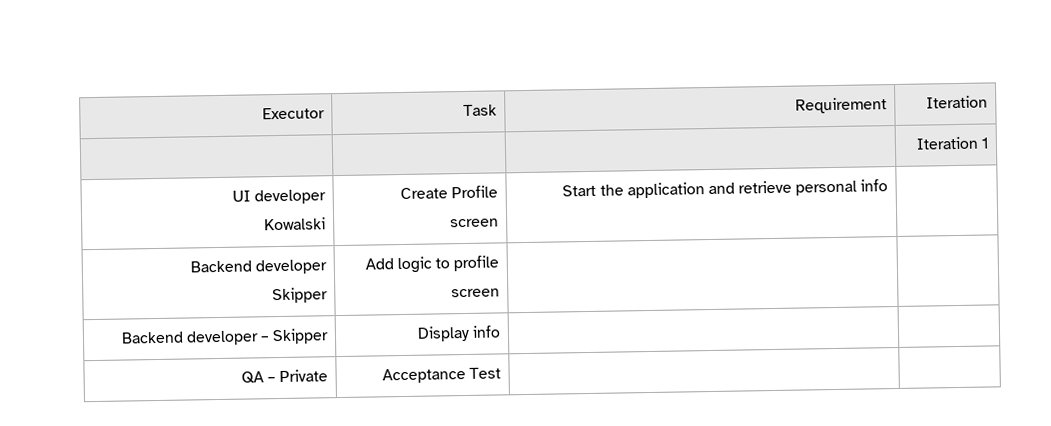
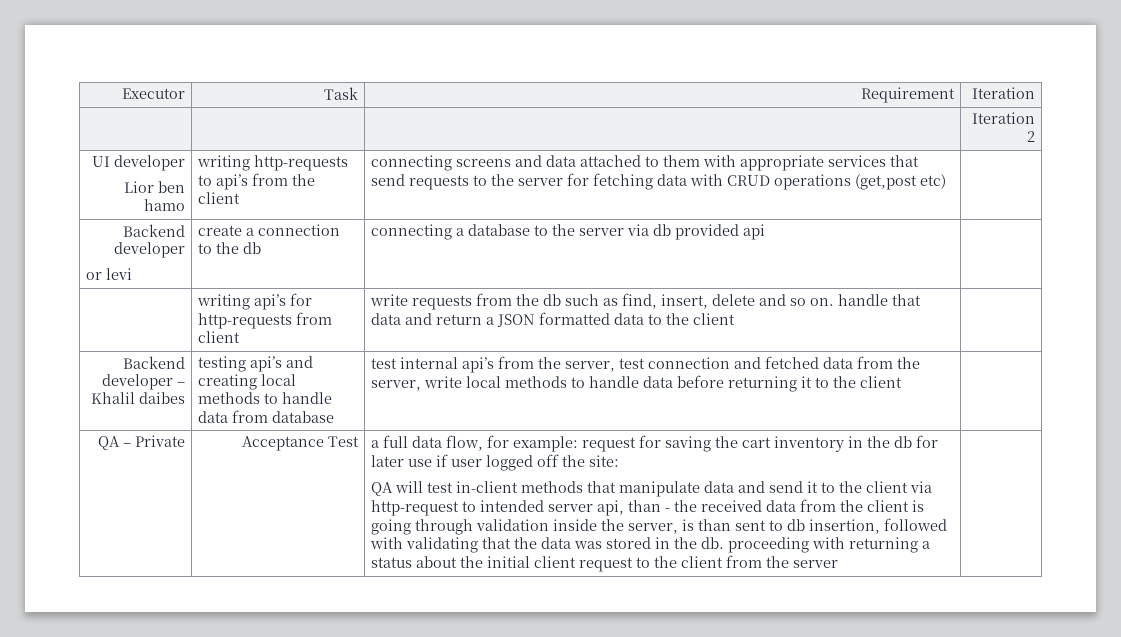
- | | | Iteration 1
+ | | | Iteration 2
  UI developer
- Kowalski | Create Profile
- screen | Start the application and retrieve personal info |
+ Lior ben hamo | writing http-requests to api’s from the client | connecting screens and data attached to them with appropriate services that send requests to the server for fetching data with CRUD operations (get,post etc) |
  Backend developer
- Skipper | Add logic to profile
- screen | |
- Backend developer – Skipper | Display info | |
+ or levi | create a connection to the db | connecting a database to the server via db provided api |
+ | writing api’s for http-requests from client | write requests from the db such as find, insert, delete and so on. handle that data and return a JSON formatted data to the client |
+ Backend developer – Khalil daibes | testing api’s and creating local methods to handle data from database | test internal api’s from the server, test connection and fetched data from the server, write local methods to handle data before returning it to the client
+ a full data flow, for example: request for saving the cart inventory in the db for later use if user logged off the site:
+ QA will test in-client methods that manipulate data and send it to the client via http-request to intended server api, than - the received data from the client is going through validation inside the server, is than sent to db insertion, followed with validating that the data was stored in the db. proceeding with returning a status about the initial client request to the client from the server

